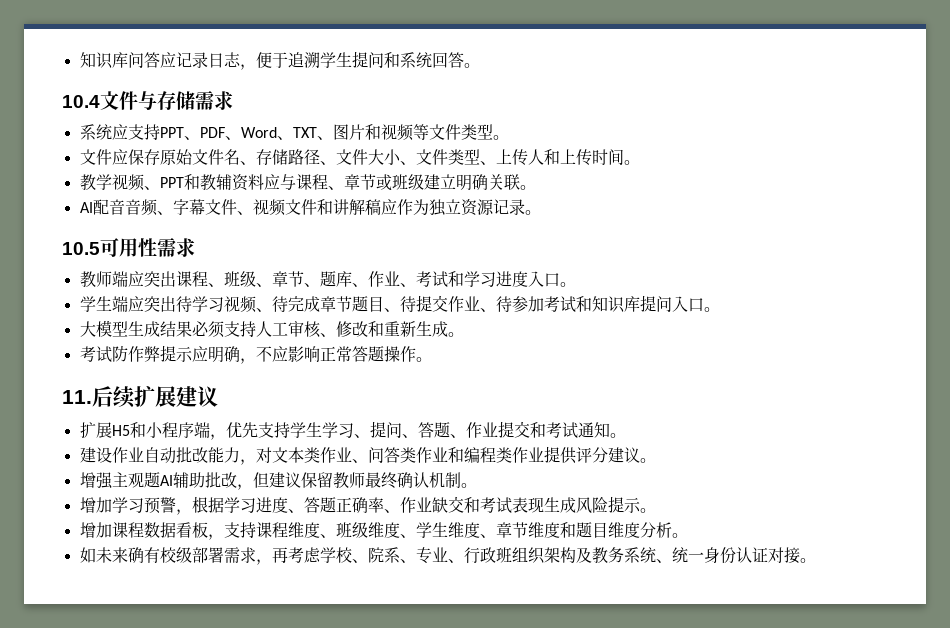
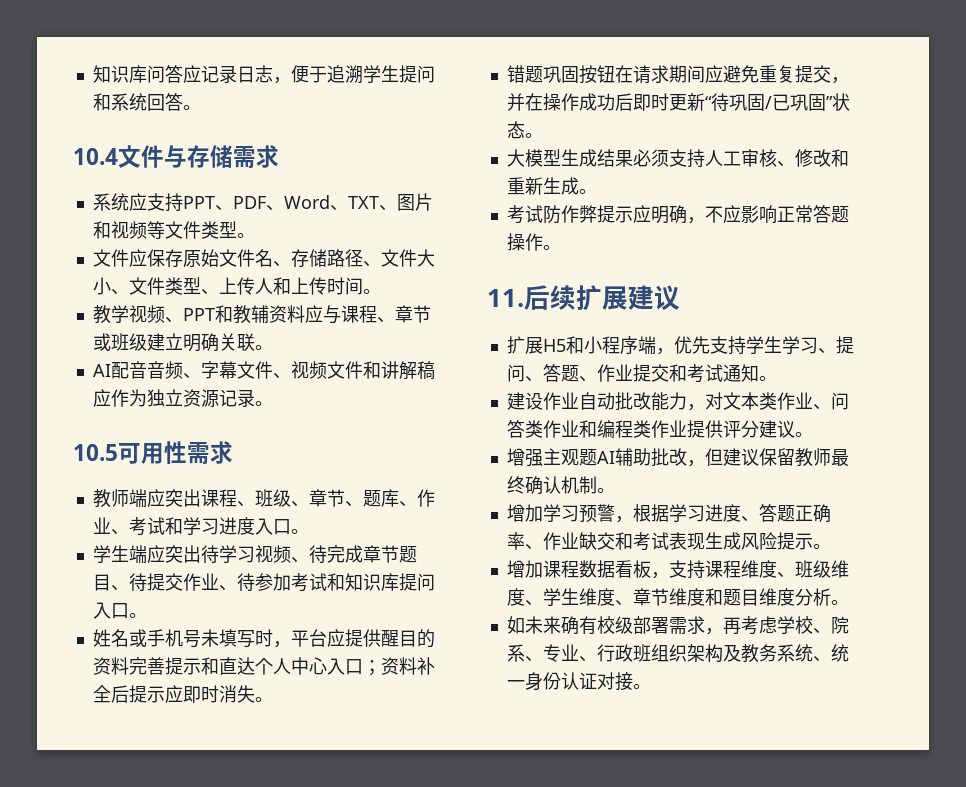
+ 姓名或手机号未填写时，平台应提供醒目的资料完善提示和直达个人中心入口；资料补全后提示应即时消失。
+ 错题巩固按钮在请求期间应避免重复提交，并在操作成功后即时更新“待巩固/已巩固”状态。

